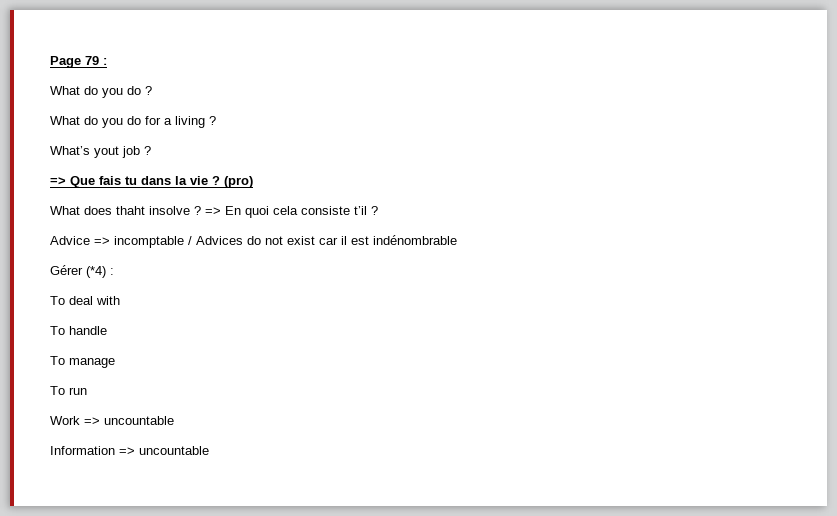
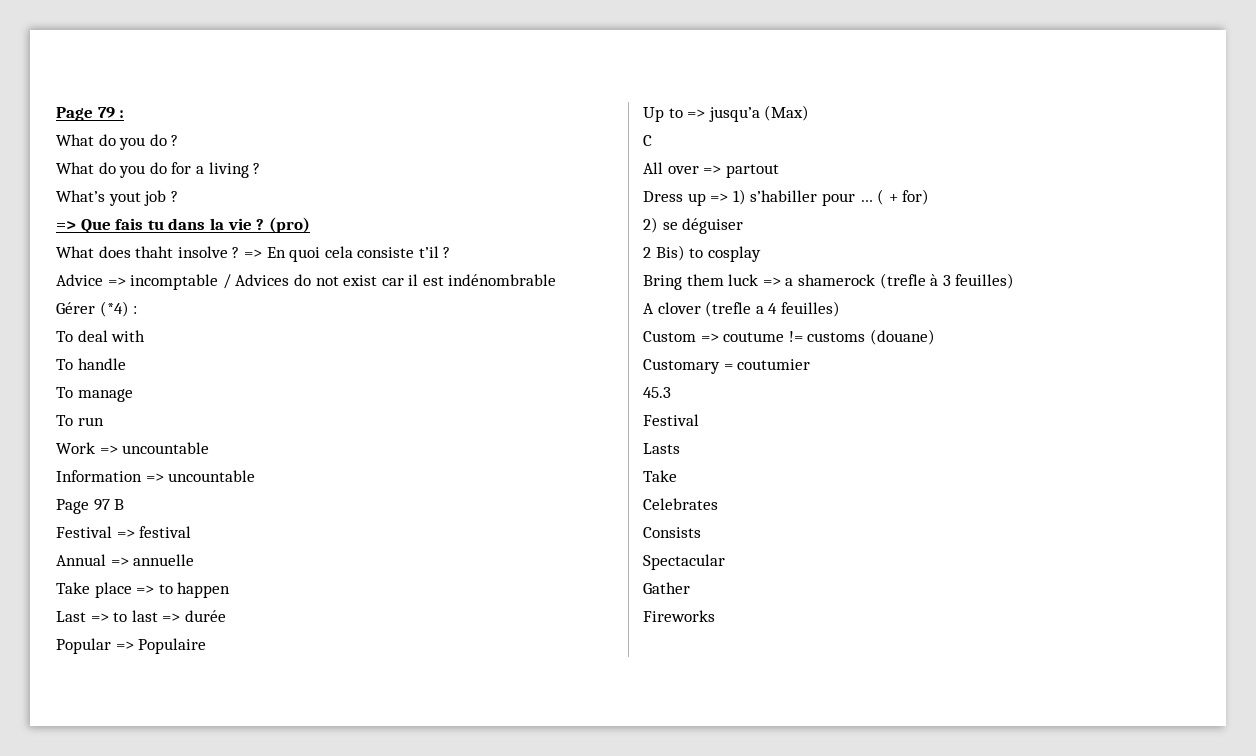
+ Page 97 B
+ Festival => festival
+ Annual => annuelle
+ Take place => to happen
+ Last => to last => durée
+ Popular => Populaire
+ Up to => jusqu’a (Max)
+ C
+ All over => partout
+ Dress up => 1) s’habiller pour … ( + for)
+ 2) se déguiser
+ 2 Bis) to cosplay
+ Bring them luck => a shamerock (trefle à 3 feuilles)
+ A clover (trefle a 4 feuilles)
+ Custom => coutume != customs (douane)
+ Customary = coutumier
+ 45.3
+ Festival
+ Lasts
+ Take
+ Celebrates
+ Consists
+ Spectacular
+ Gather
+ Fireworks

